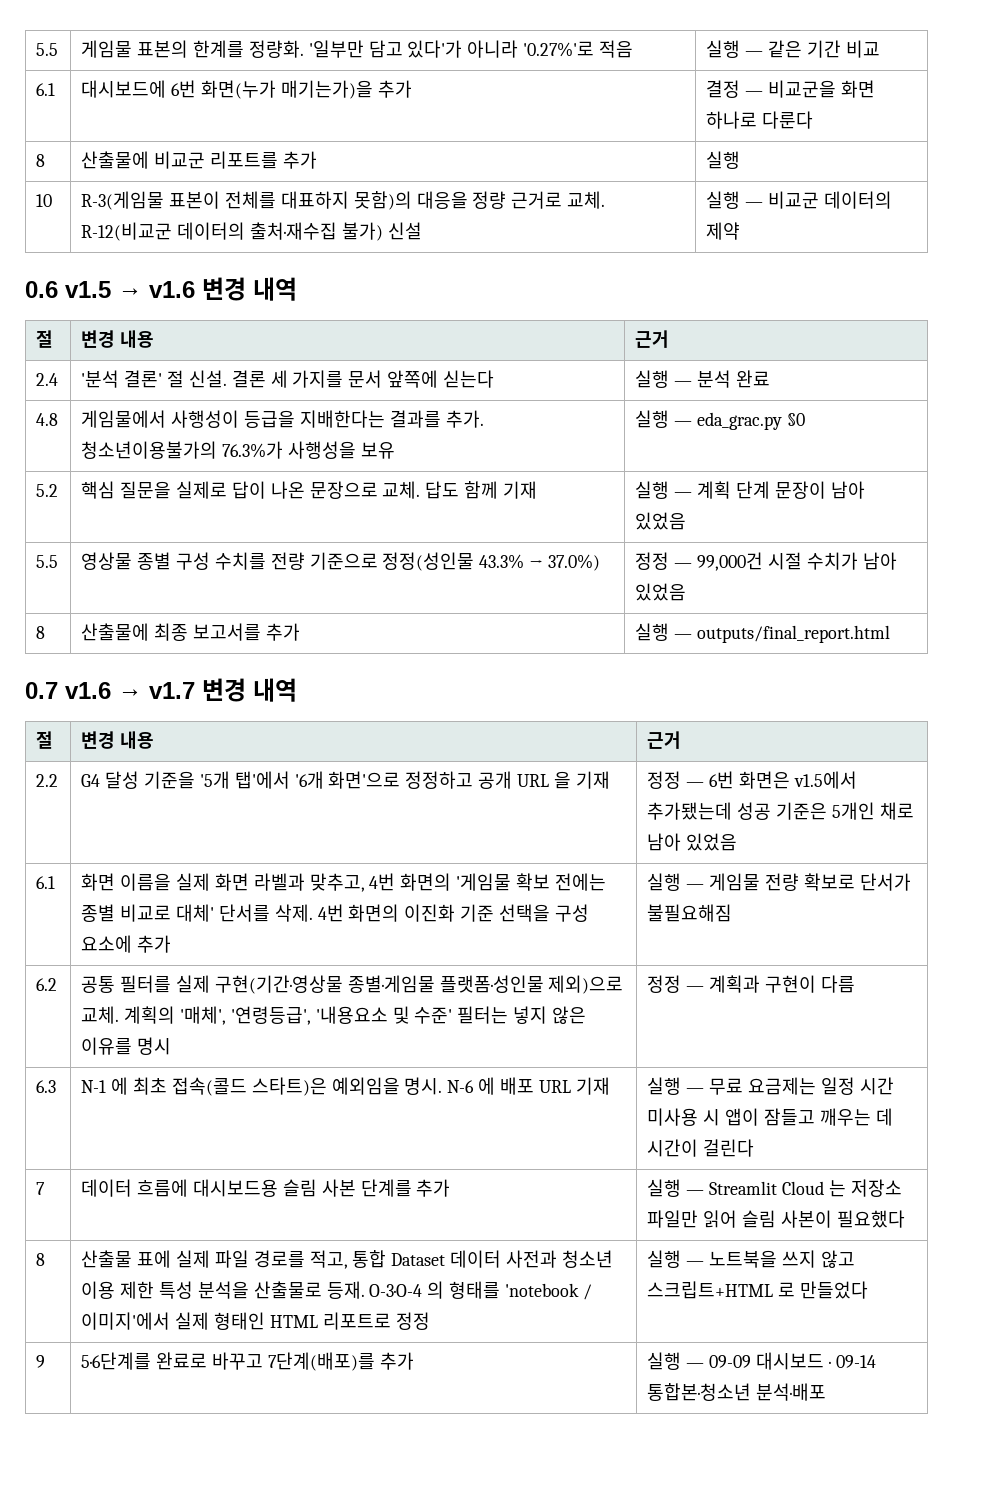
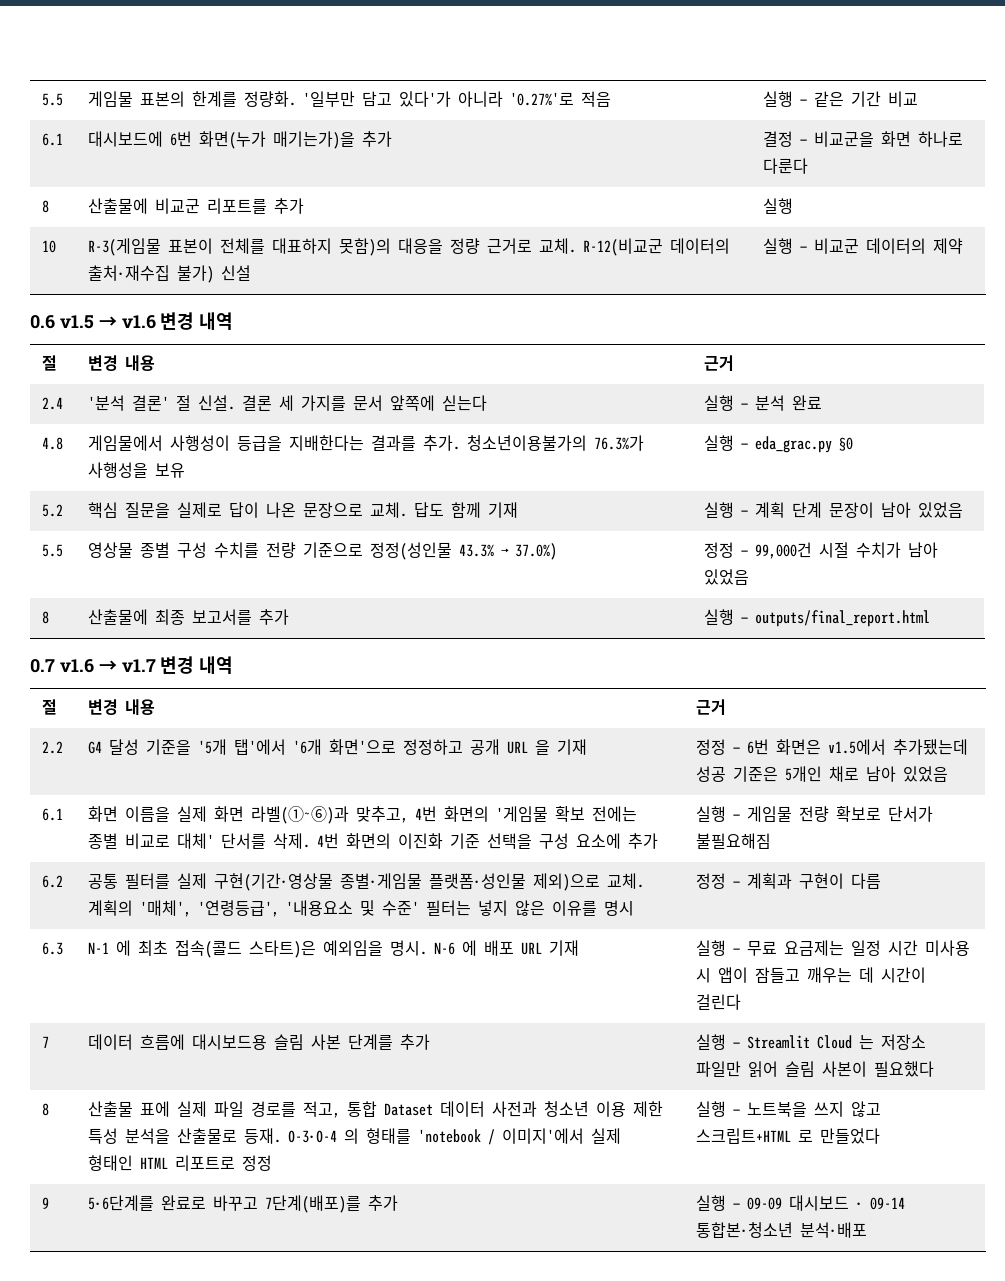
- 6.1 | 화면 이름을 실제 화면 라벨과 맞추고, 4번 화면의 '게임물 확보 전에는 종별 비교로 대체' 단서를 삭제. 4번 화면의 이진화 기준 선택을 구성 요소에 추가 | 실행 — 게임물 전량 확보로 단서가 불필요해짐
+ 6.1 | 화면 이름을 실제 화면 라벨(①~⑥)과 맞추고, 4번 화면의 '게임물 확보 전에는 종별 비교로 대체' 단서를 삭제. 4번 화면의 이진화 기준 선택을 구성 요소에 추가 | 실행 — 게임물 전량 확보로 단서가 불필요해짐

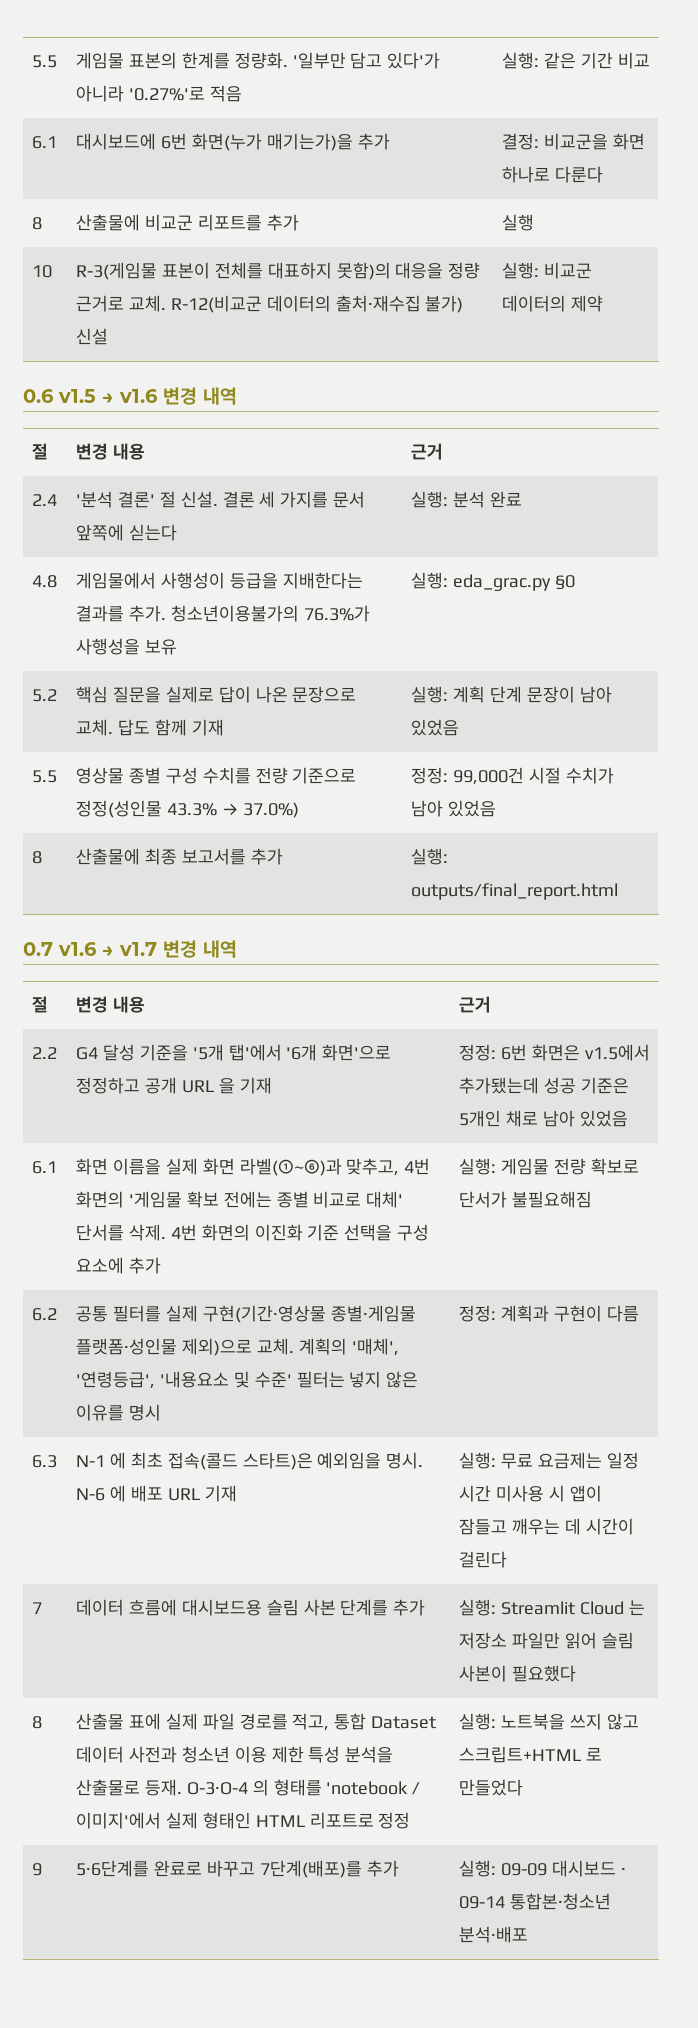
- 5.5 | 게임물 표본의 한계를 정량화. '일부만 담고 있다'가 아니라 '0.27%'로 적음 | 실행 — 같은 기간 비교
+ 5.5 | 게임물 표본의 한계를 정량화. '일부만 담고 있다'가 아니라 '0.27%'로 적음 | 실행: 같은 기간 비교
- 6.1 | 대시보드에 6번 화면(누가 매기는가)을 추가 | 결정 — 비교군을 화면 하나로 다룬다
+ 6.1 | 대시보드에 6번 화면(누가 매기는가)을 추가 | 결정: 비교군을 화면 하나로 다룬다
- 10 | R-3(게임물 표본이 전체를 대표하지 못함)의 대응을 정량 근거로 교체. R-12(비교군 데이터의 출처·재수집 불가) 신설 | 실행 — 비교군 데이터의 제약
+ 10 | R-3(게임물 표본이 전체를 대표하지 못함)의 대응을 정량 근거로 교체. R-12(비교군 데이터의 출처·재수집 불가) 신설 | 실행: 비교군 데이터의 제약
- 2.4 | '분석 결론' 절 신설. 결론 세 가지를 문서 앞쪽에 싣는다 | 실행 — 분석 완료
+ 2.4 | '분석 결론' 절 신설. 결론 세 가지를 문서 앞쪽에 싣는다 | 실행: 분석 완료
- 4.8 | 게임물에서 사행성이 등급을 지배한다는 결과를 추가. 청소년이용불가의 76.3%가 사행성을 보유 | 실행 — eda_grac.py §0
+ 4.8 | 게임물에서 사행성이 등급을 지배한다는 결과를 추가. 청소년이용불가의 76.3%가 사행성을 보유 | 실행: eda_grac.py §0
- 5.2 | 핵심 질문을 실제로 답이 나온 문장으로 교체. 답도 함께 기재 | 실행 — 계획 단계 문장이 남아 있었음
+ 5.2 | 핵심 질문을 실제로 답이 나온 문장으로 교체. 답도 함께 기재 | 실행: 계획 단계 문장이 남아 있었음
- 5.5 | 영상물 종별 구성 수치를 전량 기준으로 정정(성인물 43.3% → 37.0%) | 정정 — 99,000건 시절 수치가 남아 있었음
+ 5.5 | 영상물 종별 구성 수치를 전량 기준으로 정정(성인물 43.3% → 37.0%) | 정정: 99,000건 시절 수치가 남아 있었음
- 8 | 산출물에 최종 보고서를 추가 | 실행 — outputs/final_report.html
+ 8 | 산출물에 최종 보고서를 추가 | 실행: outputs/final_report.html
- 2.2 | G4 달성 기준을 '5개 탭'에서 '6개 화면'으로 정정하고 공개 URL 을 기재 | 정정 — 6번 화면은 v1.5에서 추가됐는데 성공 기준은 5개인 채로 남아 있었음
+ 2.2 | G4 달성 기준을 '5개 탭'에서 '6개 화면'으로 정정하고 공개 URL 을 기재 | 정정: 6번 화면은 v1.5에서 추가됐는데 성공 기준은 5개인 채로 남아 있었음
- 6.1 | 화면 이름을 실제 화면 라벨(①~⑥)과 맞추고, 4번 화면의 '게임물 확보 전에는 종별 비교로 대체' 단서를 삭제. 4번 화면의 이진화 기준 선택을 구성 요소에 추가 | 실행 — 게임물 전량 확보로 단서가 불필요해짐
+ 6.1 | 화면 이름을 실제 화면 라벨(①~⑥)과 맞추고, 4번 화면의 '게임물 확보 전에는 종별 비교로 대체' 단서를 삭제. 4번 화면의 이진화 기준 선택을 구성 요소에 추가 | 실행: 게임물 전량 확보로 단서가 불필요해짐
- 6.2 | 공통 필터를 실제 구현(기간·영상물 종별·게임물 플랫폼·성인물 제외)으로 교체. 계획의 '매체', '연령등급', '내용요소 및 수준' 필터는 넣지 않은 이유를 명시 | 정정 — 계획과 구현이 다름
+ 6.2 | 공통 필터를 실제 구현(기간·영상물 종별·게임물 플랫폼·성인물 제외)으로 교체. 계획의 '매체', '연령등급', '내용요소 및 수준' 필터는 넣지 않은 이유를 명시 | 정정: 계획과 구현이 다름
- 6.3 | N-1 에 최초 접속(콜드 스타트)은 예외임을 명시. N-6 에 배포 URL 기재 | 실행 — 무료 요금제는 일정 시간 미사용 시 앱이 잠들고 깨우는 데 시간이 걸린다
+ 6.3 | N-1 에 최초 접속(콜드 스타트)은 예외임을 명시. N-6 에 배포 URL 기재 | 실행: 무료 요금제는 일정 시간 미사용 시 앱이 잠들고 깨우는 데 시간이 걸린다
- 7 | 데이터 흐름에 대시보드용 슬림 사본 단계를 추가 | 실행 — Streamlit Cloud 는 저장소 파일만 읽어 슬림 사본이 필요했다
+ 7 | 데이터 흐름에 대시보드용 슬림 사본 단계를 추가 | 실행: Streamlit Cloud 는 저장소 파일만 읽어 슬림 사본이 필요했다
- 8 | 산출물 표에 실제 파일 경로를 적고, 통합 Dataset 데이터 사전과 청소년 이용 제한 특성 분석을 산출물로 등재. O-3·O-4 의 형태를 'notebook / 이미지'에서 실제 형태인 HTML 리포트로 정정 | 실행 — 노트북을 쓰지 않고 스크립트+HTML 로 만들었다
+ 8 | 산출물 표에 실제 파일 경로를 적고, 통합 Dataset 데이터 사전과 청소년 이용 제한 특성 분석을 산출물로 등재. O-3·O-4 의 형태를 'notebook / 이미지'에서 실제 형태인 HTML 리포트로 정정 | 실행: 노트북을 쓰지 않고 스크립트+HTML 로 만들었다
- 9 | 5·6단계를 완료로 바꾸고 7단계(배포)를 추가 | 실행 — 09-09 대시보드 · 09-14 통합본·청소년 분석·배포
+ 9 | 5·6단계를 완료로 바꾸고 7단계(배포)를 추가 | 실행: 09-09 대시보드 · 09-14 통합본·청소년 분석·배포

